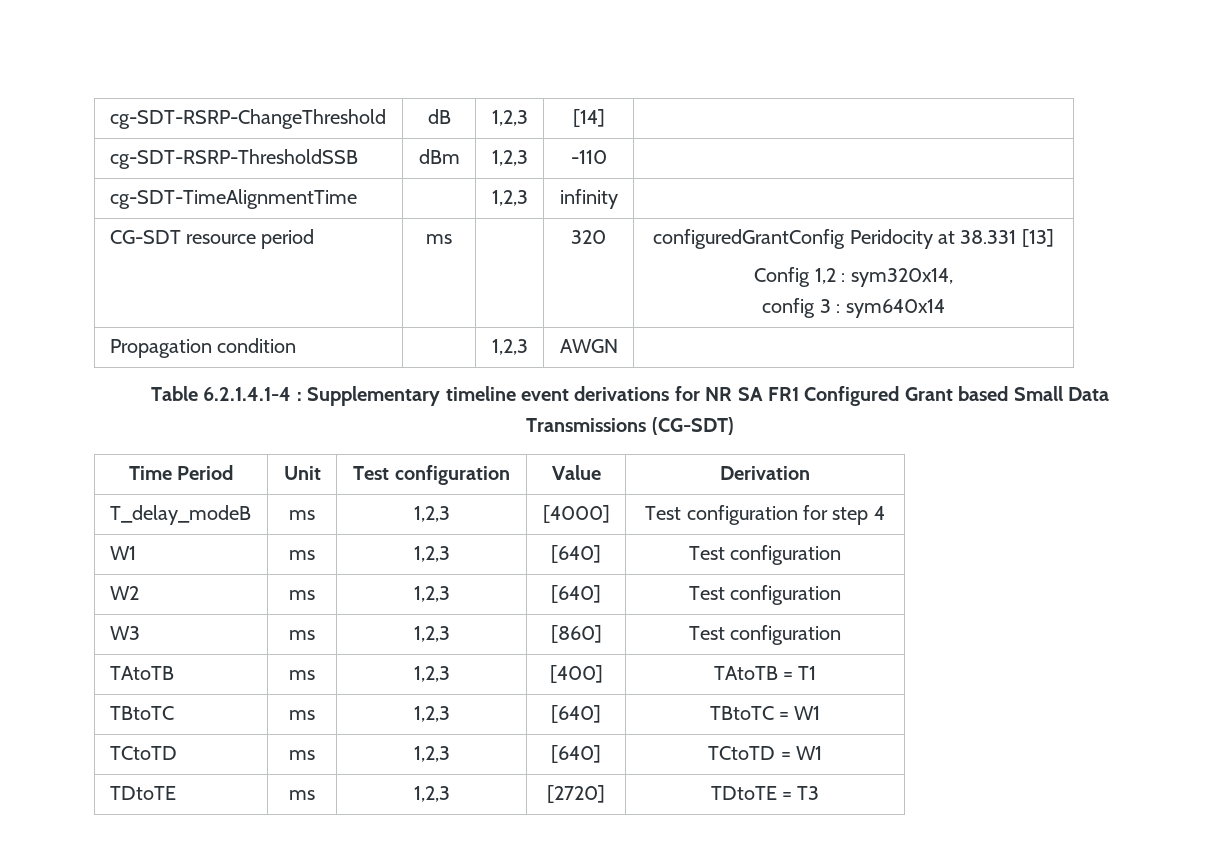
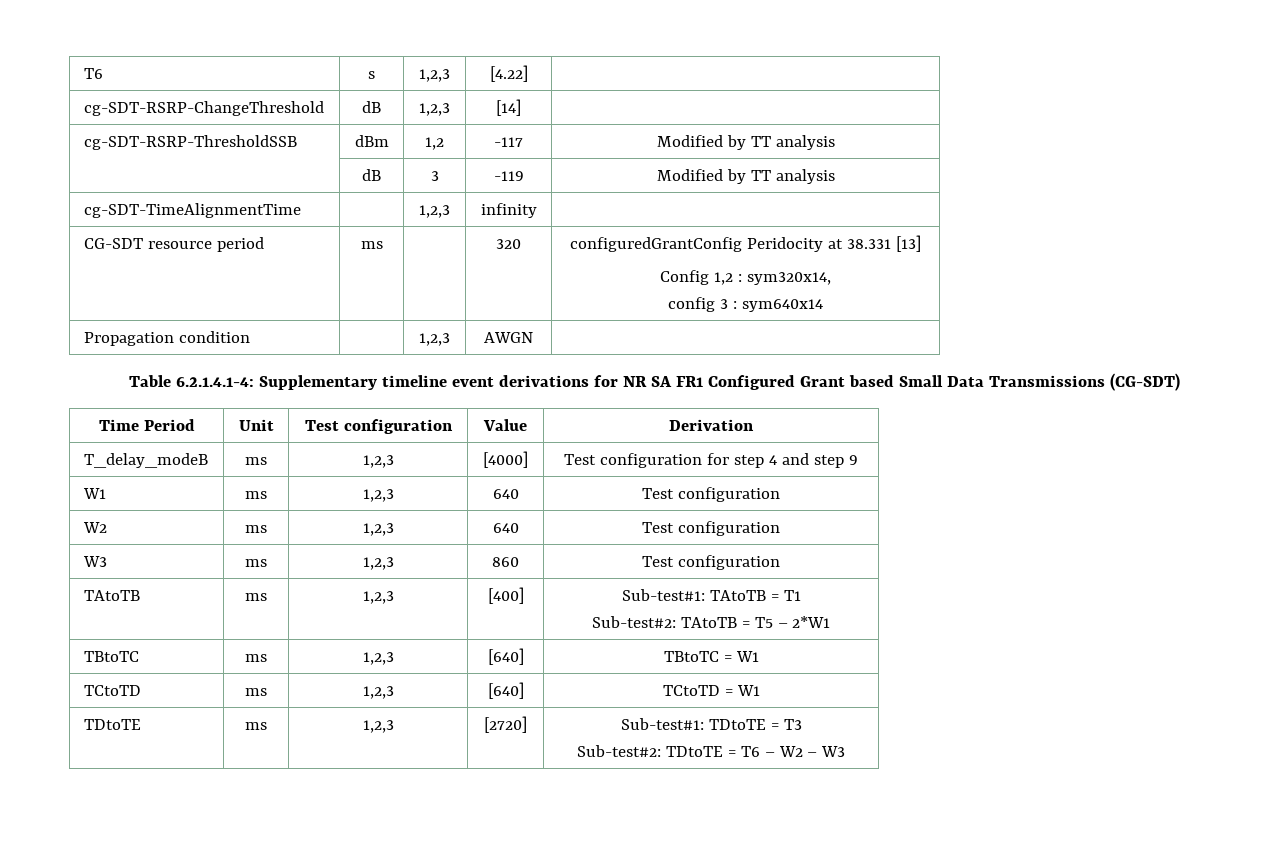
+ T6 | s | 1,2,3 | [4.22] |
- cg-SDT-RSRP-ThresholdSSB | dBm | 1,2,3 | -110 |
+ cg-SDT-RSRP-ThresholdSSB | dBm | 1,2 | -117 | Modified by TT analysis
+ | dB | 3 | -119 | Modified by TT analysis
- Table 6.2.1.4.1-4 : Supplementary timeline event derivations for NR SA FR1 Configured Grant based Small Data Transmissions (CG-SDT)
+ Table 6.2.1.4.1-4: Supplementary timeline event derivations for NR SA FR1 Configured Grant based Small Data Transmissions (CG-SDT)
- T_delay_modeB | ms | 1,2,3 | [4000] | Test configuration for step 4
+ T_delay_modeB | ms | 1,2,3 | [4000] | Test configuration for step 4 and step 9
- W1 | ms | 1,2,3 | [640] | Test configuration
+ W1 | ms | 1,2,3 | 640 | Test configuration
- W2 | ms | 1,2,3 | [640] | Test configuration
+ W2 | ms | 1,2,3 | 640 | Test configuration
- W3 | ms | 1,2,3 | [860] | Test configuration
+ W3 | ms | 1,2,3 | 860 | Test configuration
- TAtoTB | ms | 1,2,3 | [400] | TAtoTB = T1
+ TAtoTB | ms | 1,2,3 | [400] | Sub-test#1: TAtoTB = T1
+ Sub-test#2: TAtoTB = T5 – 2*W1
- TDtoTE | ms | 1,2,3 | [2720] | TDtoTE = T3
+ TDtoTE | ms | 1,2,3 | [2720] | Sub-test#1: TDtoTE = T3
+ Sub-test#2: TDtoTE = T6 – W2 – W3

